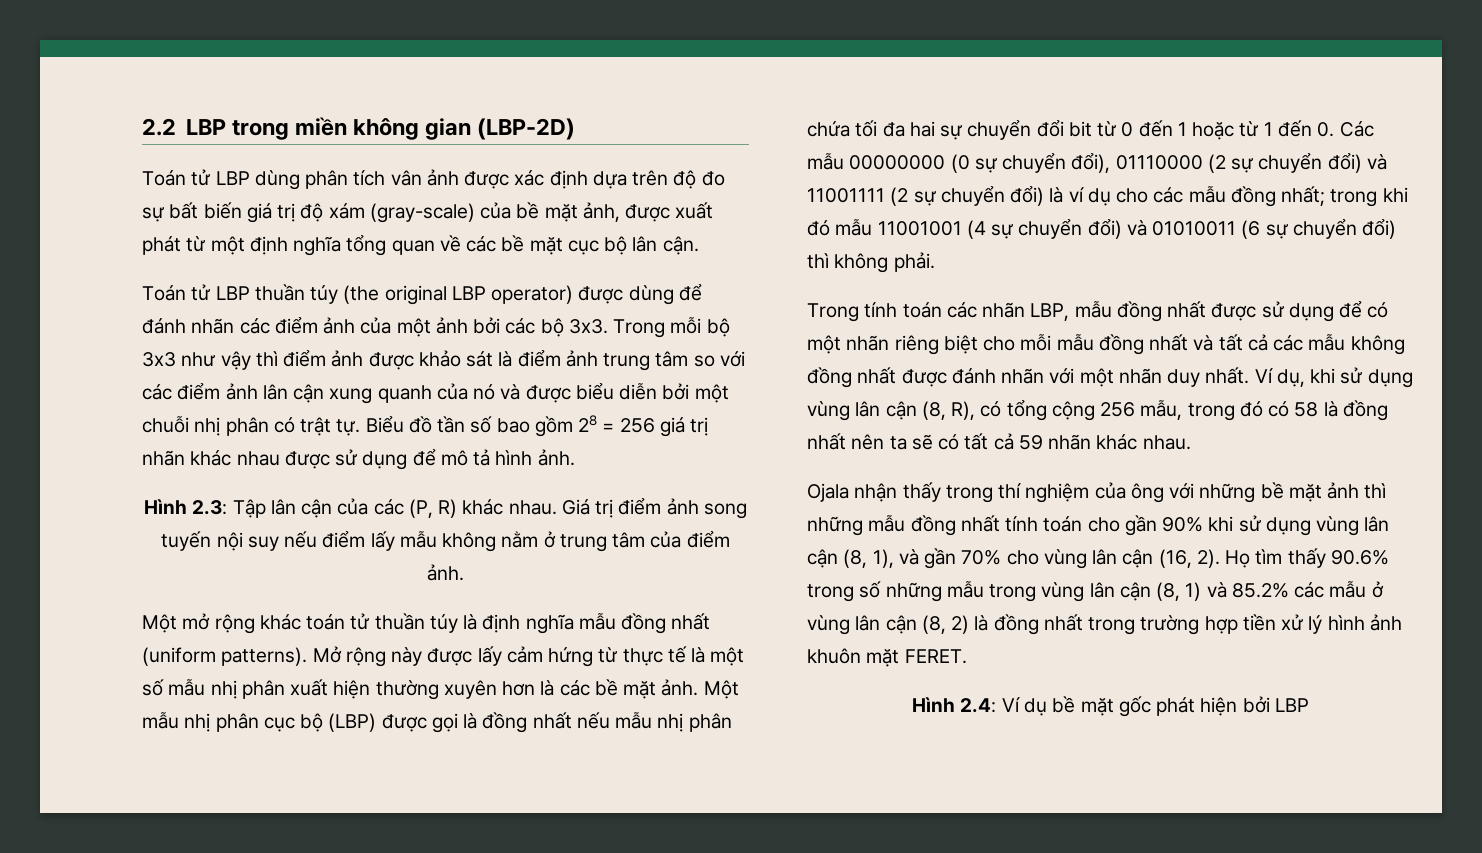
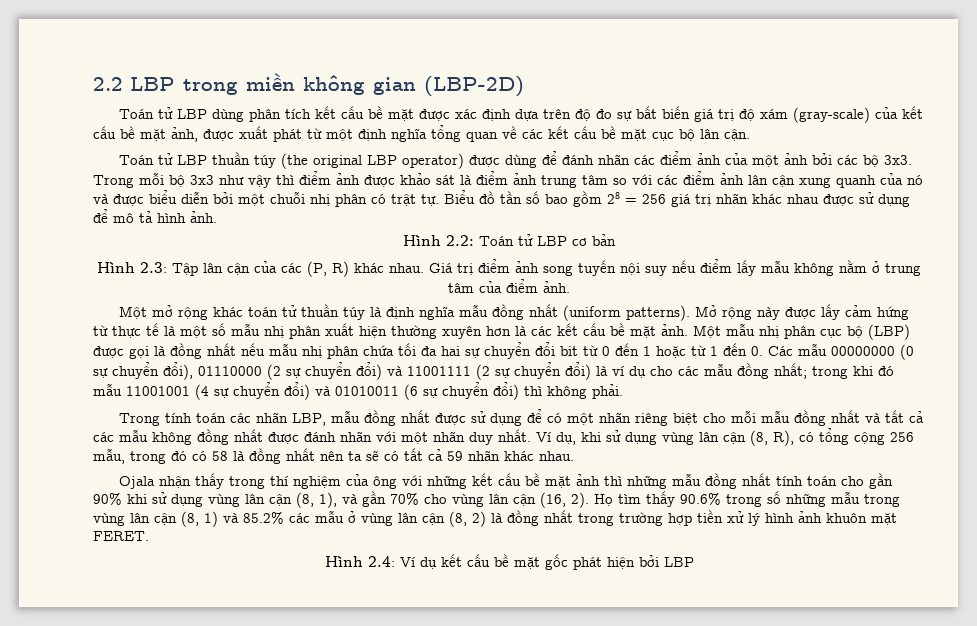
- Toán tử LBP dùng phân tích vân ảnh được xác định dựa trên độ đo sự bất biến giá trị độ xám (gray-scale) của bề mặt ảnh, được xuất phát từ một định nghĩa tổng quan về các bề mặt cục bộ lân cận.
+ Toán tử LBP dùng phân tích kết cấu bề mặt được xác định dựa trên độ đo sự bất biến giá trị độ xám (gray-scale) của kết cấu bề mặt ảnh, được xuất phát từ một định nghĩa tổng quan về các kết cấu bề mặt cục bộ lân cận.
+ Hình 2.2: Toán tử LBP cơ bản
- Mở rộng này được lấy cảm hứng từ thực tế là một số mẫu nhị phân xuất hiện thường xuyên hơn là các bề mặt ảnh.
+ Mở rộng này được lấy cảm hứng từ thực tế là một số mẫu nhị phân xuất hiện thường xuyên hơn là các kết cấu bề mặt ảnh.
- Ojala nhận thấy trong thí nghiệm của ông với những bề mặt ảnh thì những mẫu đồng nhất tính toán cho gần 90% khi sử dụng vùng lân cận (8, 1), và gần 70% cho vùng lân cận (16, 2).
+ Ojala nhận thấy trong thí nghiệm của ông với những kết cấu bề mặt ảnh thì những mẫu đồng nhất tính toán cho gần 90% khi sử dụng vùng lân cận (8, 1), và gần 70% cho vùng lân cận (16, 2).
- Hình 2.4: Ví dụ bề mặt gốc phát hiện bởi LBP
+ Hình 2.4: Ví dụ kết cấu bề mặt gốc phát hiện bởi LBP

